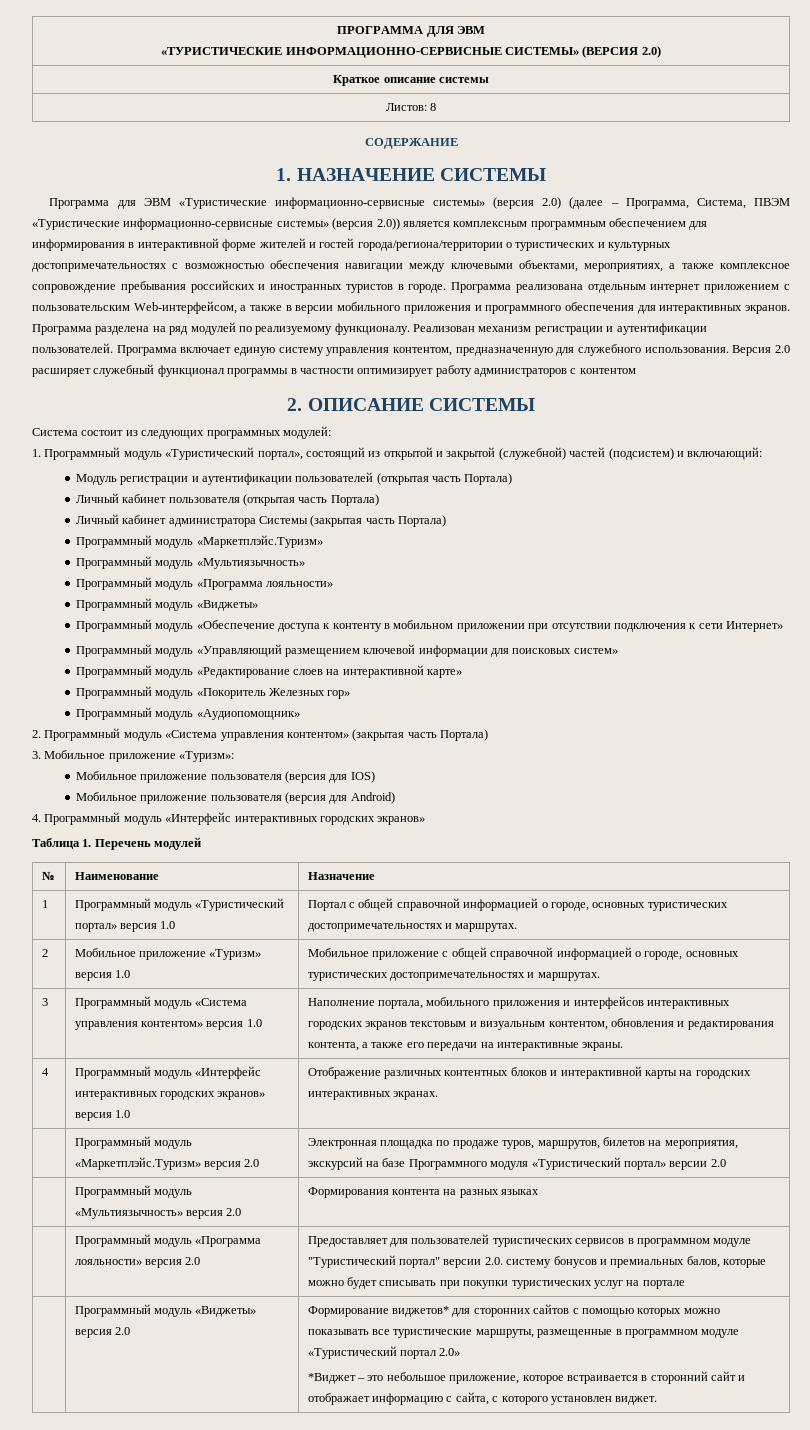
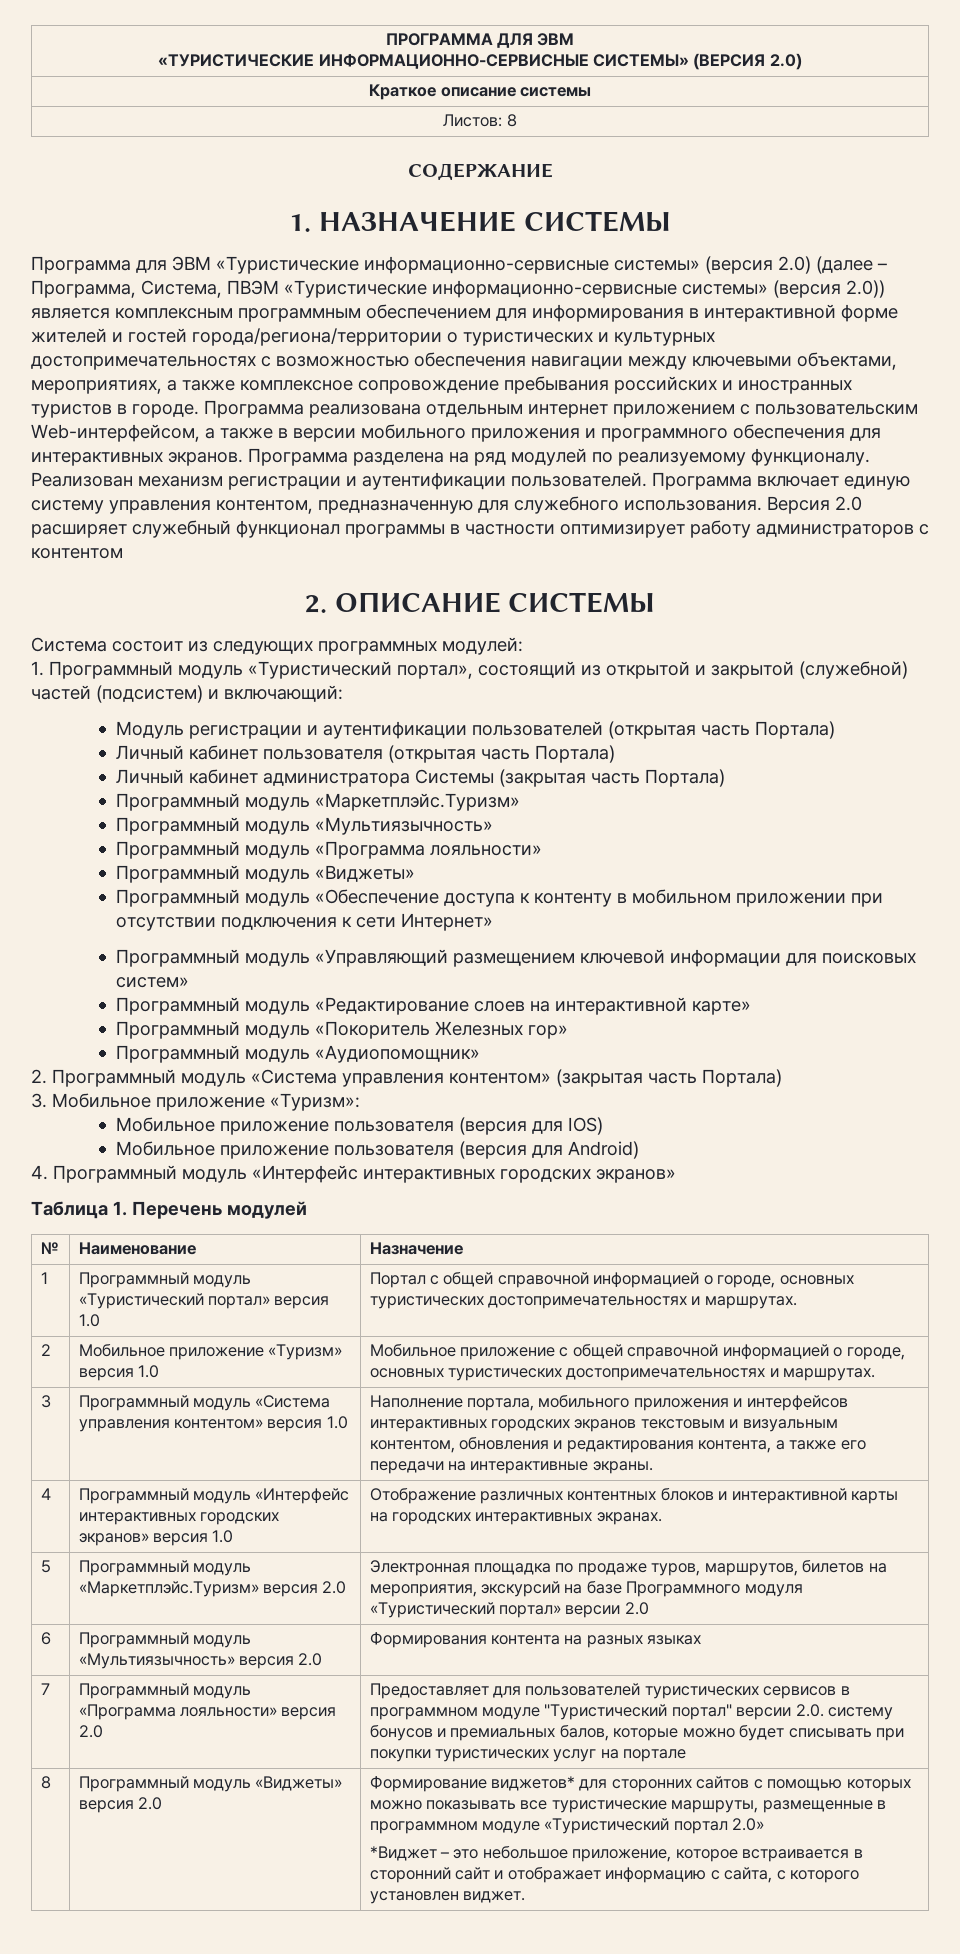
- | Программный модуль «Маркетплэйс.Туризм» версия 2.0 | Электронная площадка по продаже туров, маршрутов, билетов на мероприятия, экскурсий на базе Программного модуля «Туристический портал» версии 2.0
+ 5 | Программный модуль «Маркетплэйс.Туризм» версия 2.0 | Электронная площадка по продаже туров, маршрутов, билетов на мероприятия, экскурсий на базе Программного модуля «Туристический портал» версии 2.0
- | Программный модуль «Мультиязычность» версия 2.0 | Формирования контента на разных языках
+ 6 | Программный модуль «Мультиязычность» версия 2.0 | Формирования контента на разных языках
- | Программный модуль «Программа лояльности» версия 2.0 | Предоставляет для пользователей туристических сервисов в программном модуле "Туристический портал" версии 2.0. систему бонусов и премиальных балов, которые можно будет списывать при покупки туристических услуг на портале
+ 7 | Программный модуль «Программа лояльности» версия 2.0 | Предоставляет для пользователей туристических сервисов в программном модуле "Туристический портал" версии 2.0. систему бонусов и премиальных балов, которые можно будет списывать при покупки туристических услуг на портале
+ 8

